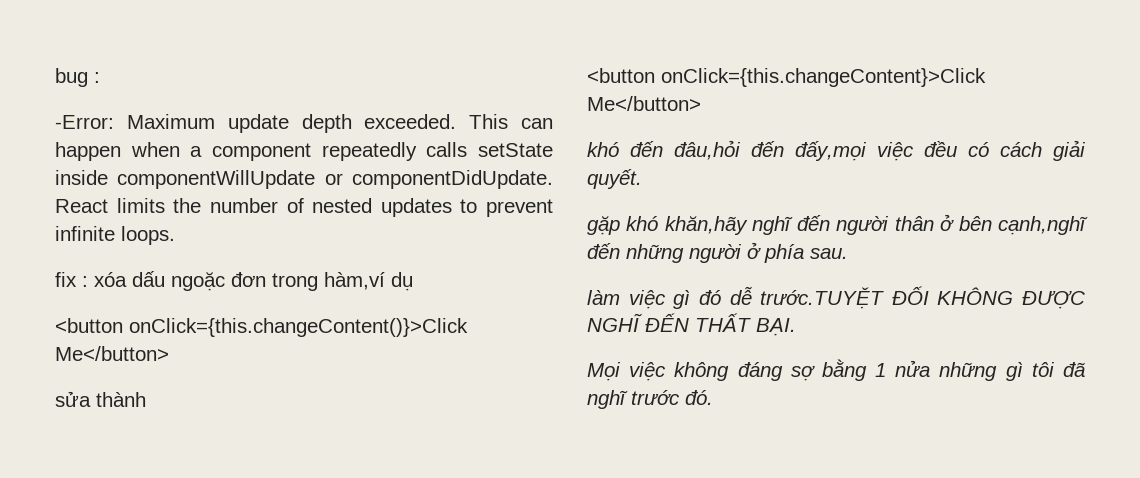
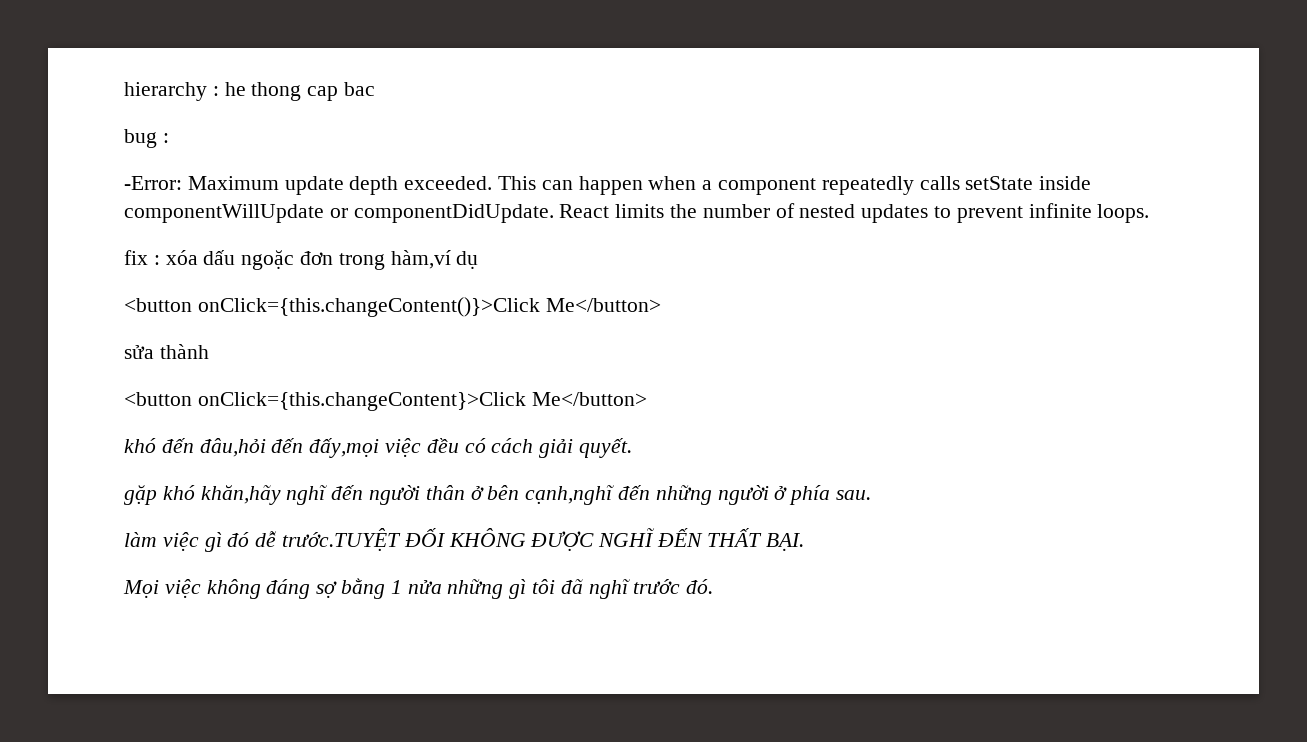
+ hierarchy : he thong cap bac

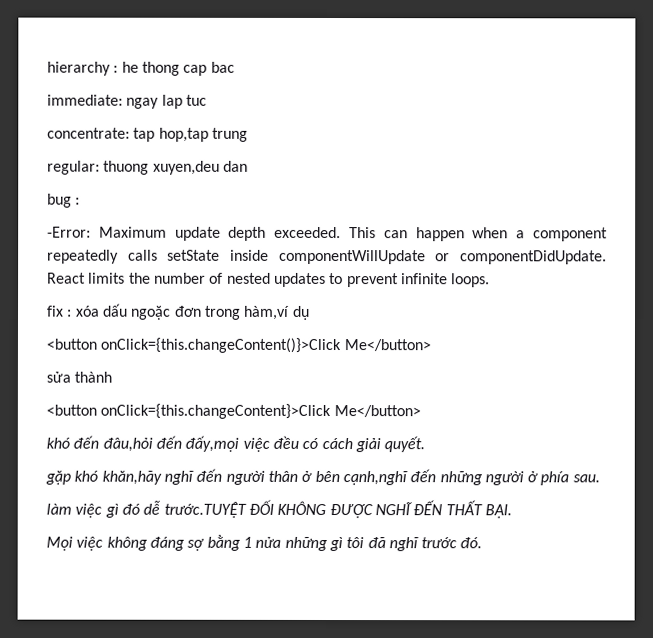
+ immediate: ngay lap tuc
+ concentrate: tap hop,tap trung
+ regular: thuong xuyen,deu dan

